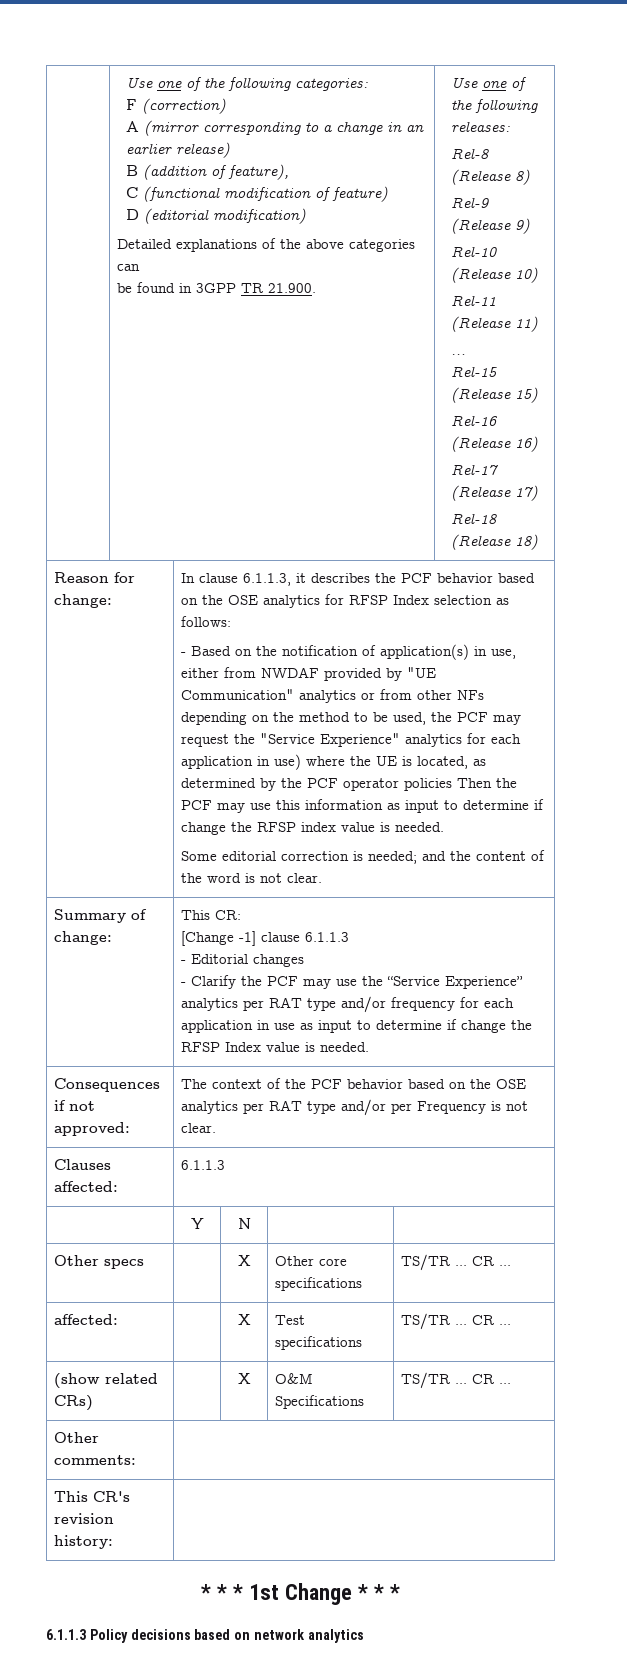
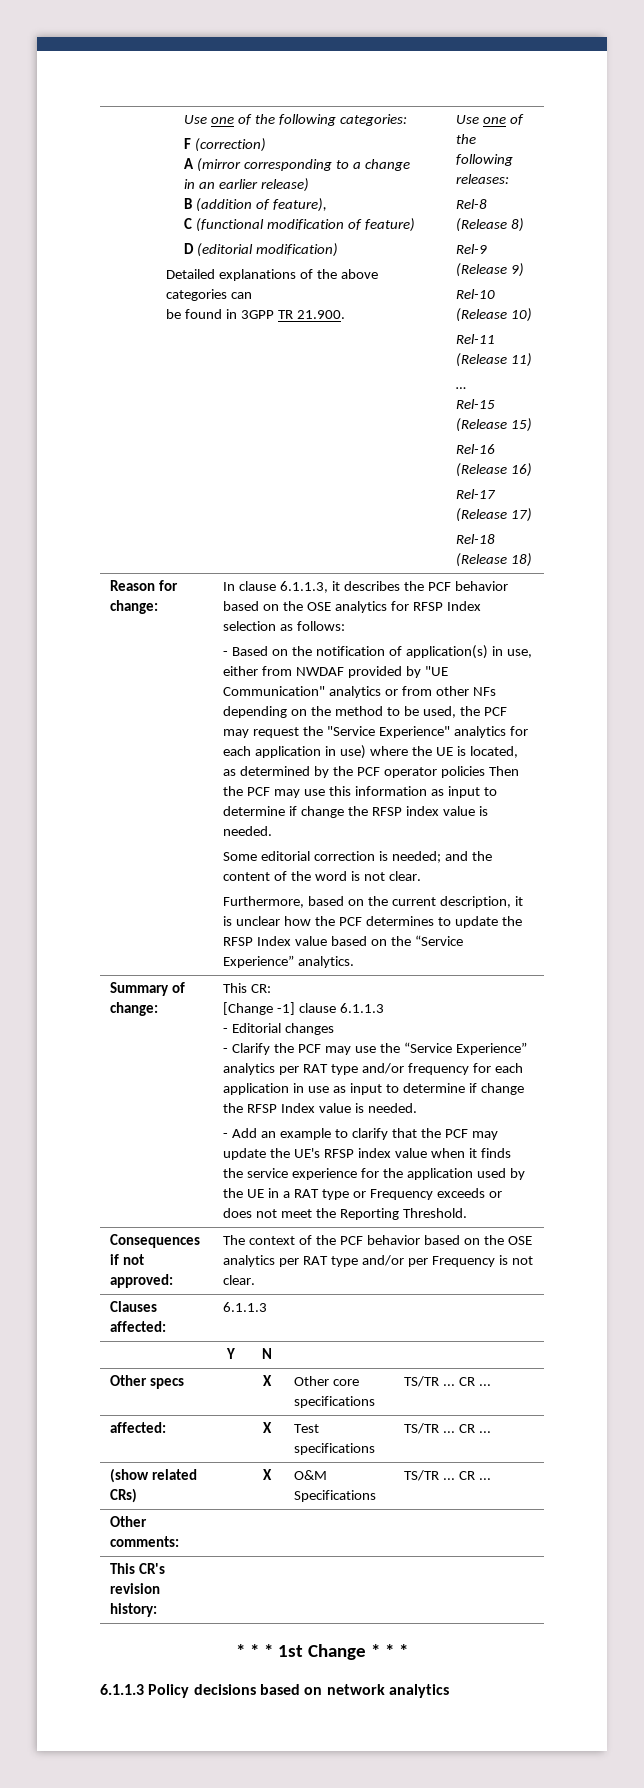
+ Furthermore, based on the current description, it is unclear how the PCF determines to update the RFSP Index value based on the “Service Experience” analytics.
+ - Add an example to clarify that the PCF may update the UE's RFSP index value when it finds the service experience for the application used by the UE in a RAT type or Frequency exceeds or does not meet the Reporting Threshold.

